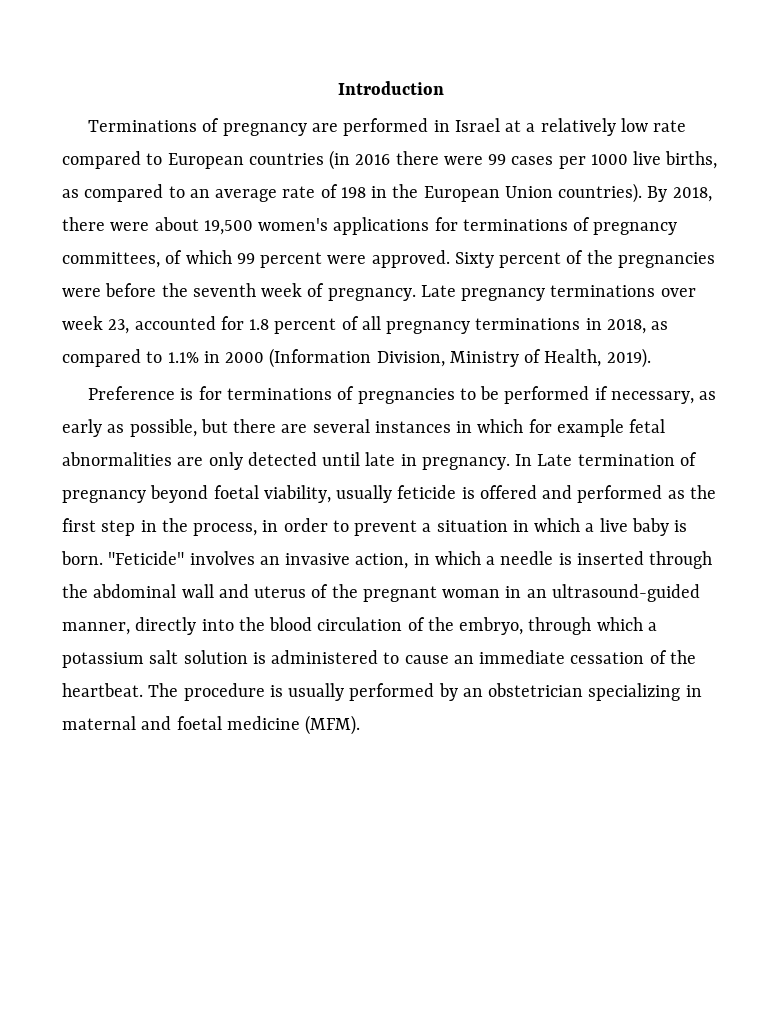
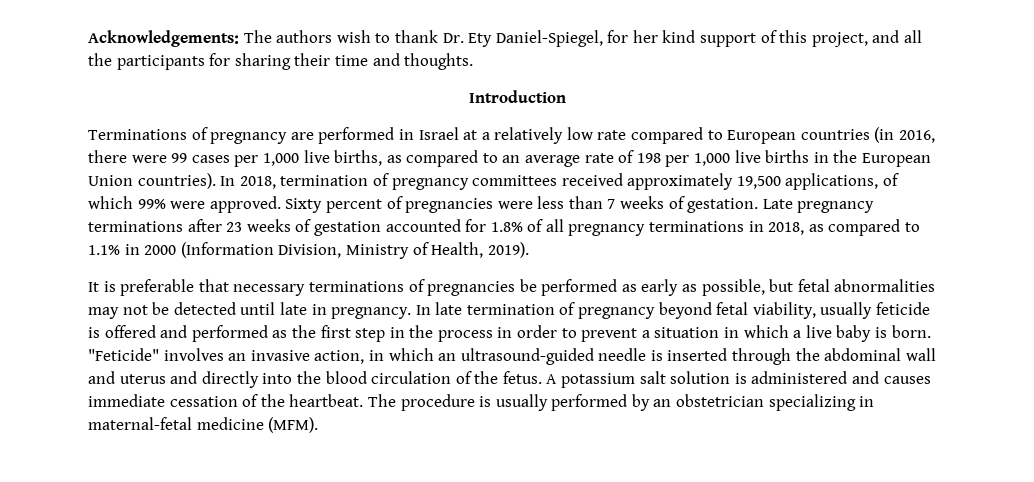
+ Acknowledgements: The authors wish to thank Dr. Ety Daniel-Spiegel, for her kind support of this project, and all the participants for sharing their time and thoughts.
- Terminations of pregnancy are performed in Israel at a relatively low rate compared to European countries (in 2016 there were 99 cases per 1000 live births, as compared to an average rate of 198 in the European Union countries).
+ Terminations of pregnancy are performed in Israel at a relatively low rate compared to European countries (in 2016, there were 99 cases per 1,000 live births, as compared to an average rate of 198 per 1,000 live births in the European Union countries).
- By 2018, there were about 19,500 women's applications for terminations of pregnancy committees, of which 99 percent were approved.
+ In 2018, termination of pregnancy committees received approximately 19,500 applications, of which 99% were approved.
- Sixty percent of the pregnancies were before the seventh week of pregnancy. Late pregnancy terminations over week 23, accounted for 1.8 percent of all pregnancy terminations in 2018, as compared to 1.1% in 2000 (Information Division, Ministry of Health, 2019).
+ Sixty percent of pregnancies were less than 7 weeks of gestation. Late pregnancy terminations after 23 weeks of gestation accounted for 1.8% of all pregnancy terminations in 2018, as compared to 1.1% in 2000 (Information Division, Ministry of Health, 2019).
- Preference is for terminations of pregnancies to be performed if necessary, as early as possible, but there are several instances in which for example fetal abnormalities are only detected until late in pregnancy.
+ It is preferable that necessary terminations of pregnancies be performed as early as possible, but fetal abnormalities may not be detected until late in pregnancy.
- In Late termination of pregnancy beyond foetal viability, usually feticide is offered and performed as the first step in the process, in order to prevent a situation in which a live baby is born.
+ In late termination of pregnancy beyond fetal viability, usually feticide is offered and performed as the first step in the process in order to prevent a situation in which a live baby is born.
- "Feticide" involves an invasive action, in which a needle is inserted through the abdominal wall and uterus of the pregnant woman in an ultrasound-guided manner, directly into the blood circulation of the embryo, through which a potassium salt solution is administered to cause an immediate cessation of the heartbeat.
+ "Feticide" involves an invasive action, in which an ultrasound-guided needle is inserted through the abdominal wall and uterus and directly into the blood circulation of the fetus. A potassium salt solution is administered and causes immediate cessation of the heartbeat.
- The procedure is usually performed by an obstetrician specializing in maternal and foetal medicine (MFM).
+ The procedure is usually performed by an obstetrician specializing in maternal-fetal medicine (MFM).

